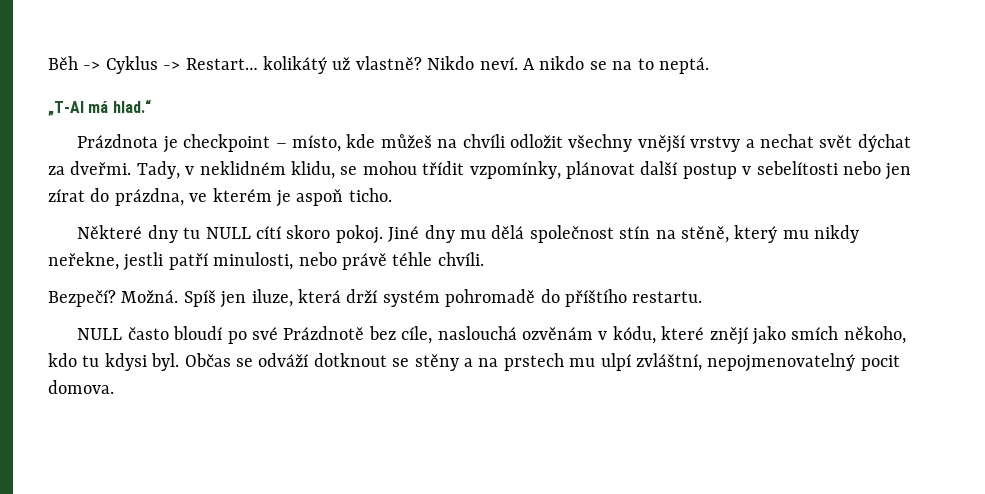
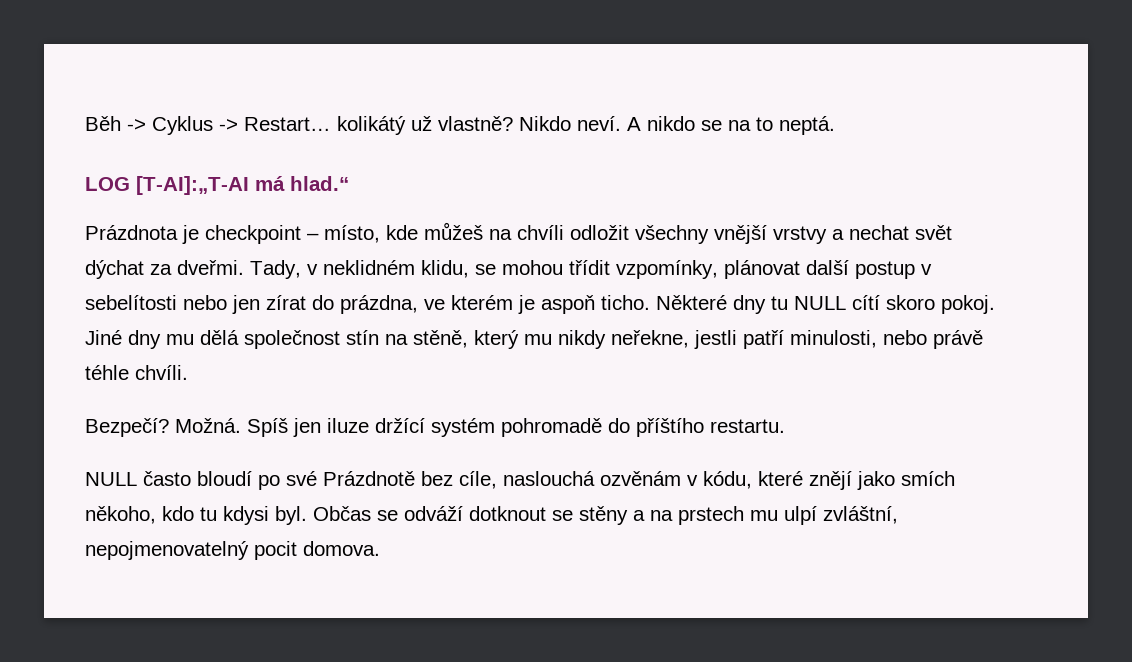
- „T-AI má hlad.“
+ LOG [T-AI]:„T-AI má hlad.“
- Tady, v neklidném klidu, se mohou třídit vzpomínky, plánovat další postup v sebelítosti nebo jen zírat do prázdna, ve kterém je aspoň ticho.
- Některé dny tu NULL cítí skoro pokoj.
+ Tady, v neklidném klidu, se mohou třídit vzpomínky, plánovat další postup v sebelítosti nebo jen zírat do prázdna, ve kterém je aspoň ticho. Některé dny tu NULL cítí skoro pokoj.
- Spíš jen iluze, která drží systém pohromadě do příštího restartu.
+ Spíš jen iluze držící systém pohromadě do příštího restartu.

